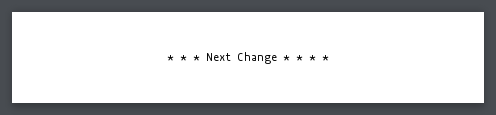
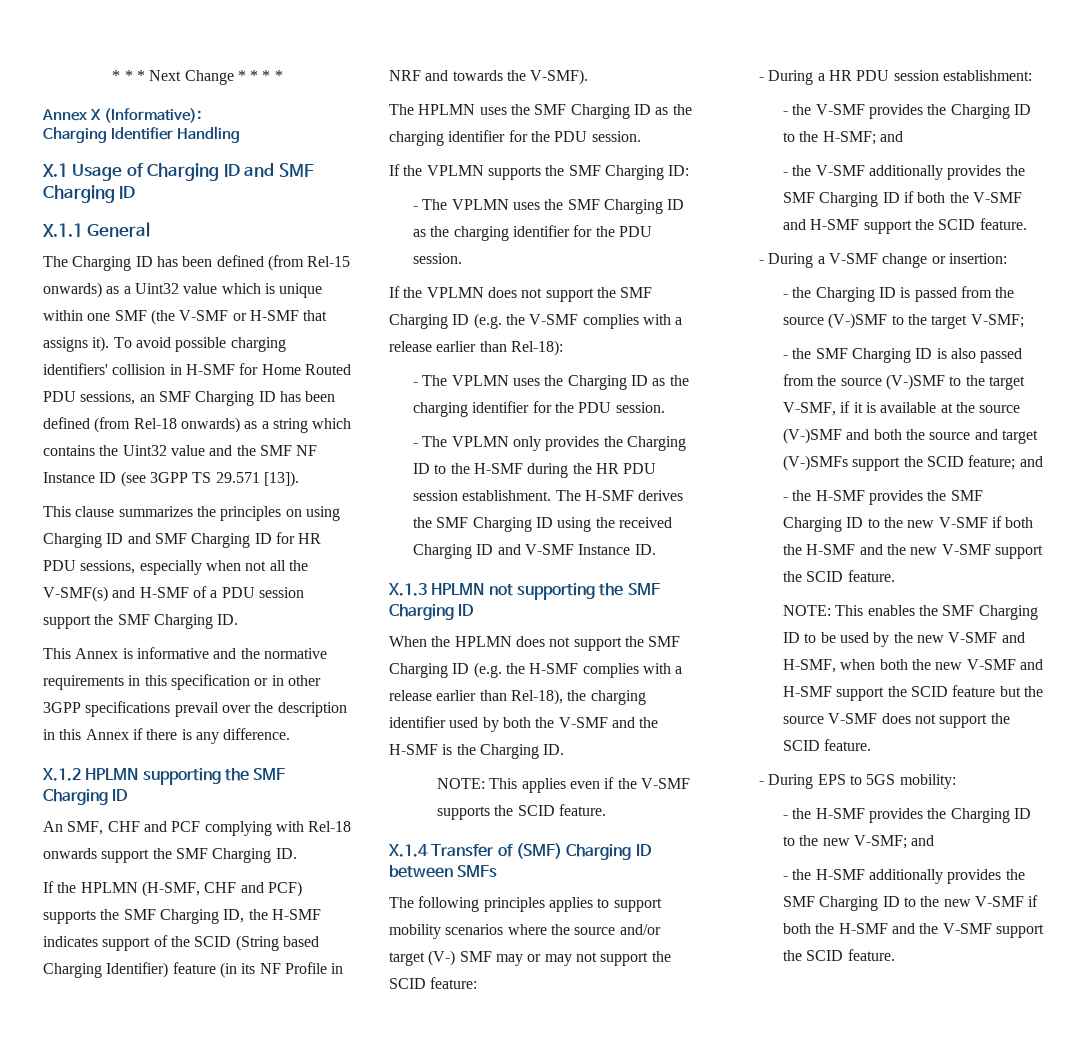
+ Annex X (Informative):
+ Charging Identifier Handling
+ X.1 Usage of Charging ID and SMF Charging ID
+ X.1.1 General
+ The Charging ID has been defined (from Rel-15 onwards) as a Uint32 value which is unique within one SMF (the V-SMF or H-SMF that assigns it). To avoid possible charging identifiers' collision in H-SMF for Home Routed PDU sessions, an SMF Charging ID has been defined (from Rel-18 onwards) as a string which contains the Uint32 value and the SMF NF Instance ID (see 3GPP TS 29.571 [13]).
+ This clause summarizes the principles on using Charging ID and SMF Charging ID for HR PDU sessions, especially when not all the V-SMF(s) and H-SMF of a PDU session support the SMF Charging ID.
+ This Annex is informative and the normative requirements in this specification or in other 3GPP specifications prevail over the description in this Annex if there is any difference.
+ X.1.2 HPLMN supporting the SMF Charging ID
+ An SMF, CHF and PCF complying with Rel-18 onwards support the SMF Charging ID.
+ If the HPLMN (H-SMF, CHF and PCF) supports the SMF Charging ID, the H-SMF indicates support of the SCID (String based Charging Identifier) feature (in its NF Profile in NRF and towards the V-SMF).
+ The HPLMN uses the SMF Charging ID as the charging identifier for the PDU session.
+ If the VPLMN supports the SMF Charging ID:
+ - The VPLMN uses the SMF Charging ID as the charging identifier for the PDU session.
+ If the VPLMN does not support the SMF Charging ID (e.g. the V-SMF complies with a release earlier than Rel-18):
+ - The VPLMN uses the Charging ID as the charging identifier for the PDU session.
+ - The VPLMN only provides the Charging ID to the H-SMF during the HR PDU session establishment. The H-SMF derives the SMF Charging ID using the received Charging ID and V-SMF Instance ID.
+ X.1.3 HPLMN not supporting the SMF Charging ID
+ When the HPLMN does not support the SMF Charging ID (e.g. the H-SMF complies with a release earlier than Rel-18), the charging identifier used by both the V-SMF and the H-SMF is the Charging ID.
+ NOTE: This applies even if the V-SMF supports the SCID feature.
+ X.1.4 Transfer of (SMF) Charging ID between SMFs
+ The following principles applies to support mobility scenarios where the source and/or target (V-) SMF may or may not support the SCID feature:
+ - During a HR PDU session establishment:
+ - the V-SMF provides the Charging ID to the H-SMF; and
+ - the V-SMF additionally provides the SMF Charging ID if both the V-SMF and H-SMF support the SCID feature.
+ - During a V-SMF change or insertion:
+ - the Charging ID is passed from the source (V-)SMF to the target V-SMF;
+ - the SMF Charging ID is also passed from the source (V-)SMF to the target V-SMF, if it is available at the source (V-)SMF and both the source and target (V-)SMFs support the SCID feature; and
+ - the H-SMF provides the SMF Charging ID to the new V-SMF if both the H-SMF and the new V-SMF support the SCID feature.
+ NOTE: This enables the SMF Charging ID to be used by the new V-SMF and H-SMF, when both the new V-SMF and H-SMF support the SCID feature but the source V-SMF does not support the SCID feature.
+ - During EPS to 5GS mobility:
+ - the H-SMF provides the Charging ID to the new V-SMF; and
+ - the H-SMF additionally provides the SMF Charging ID to the new V-SMF if both the H-SMF and the V-SMF support the SCID feature.

